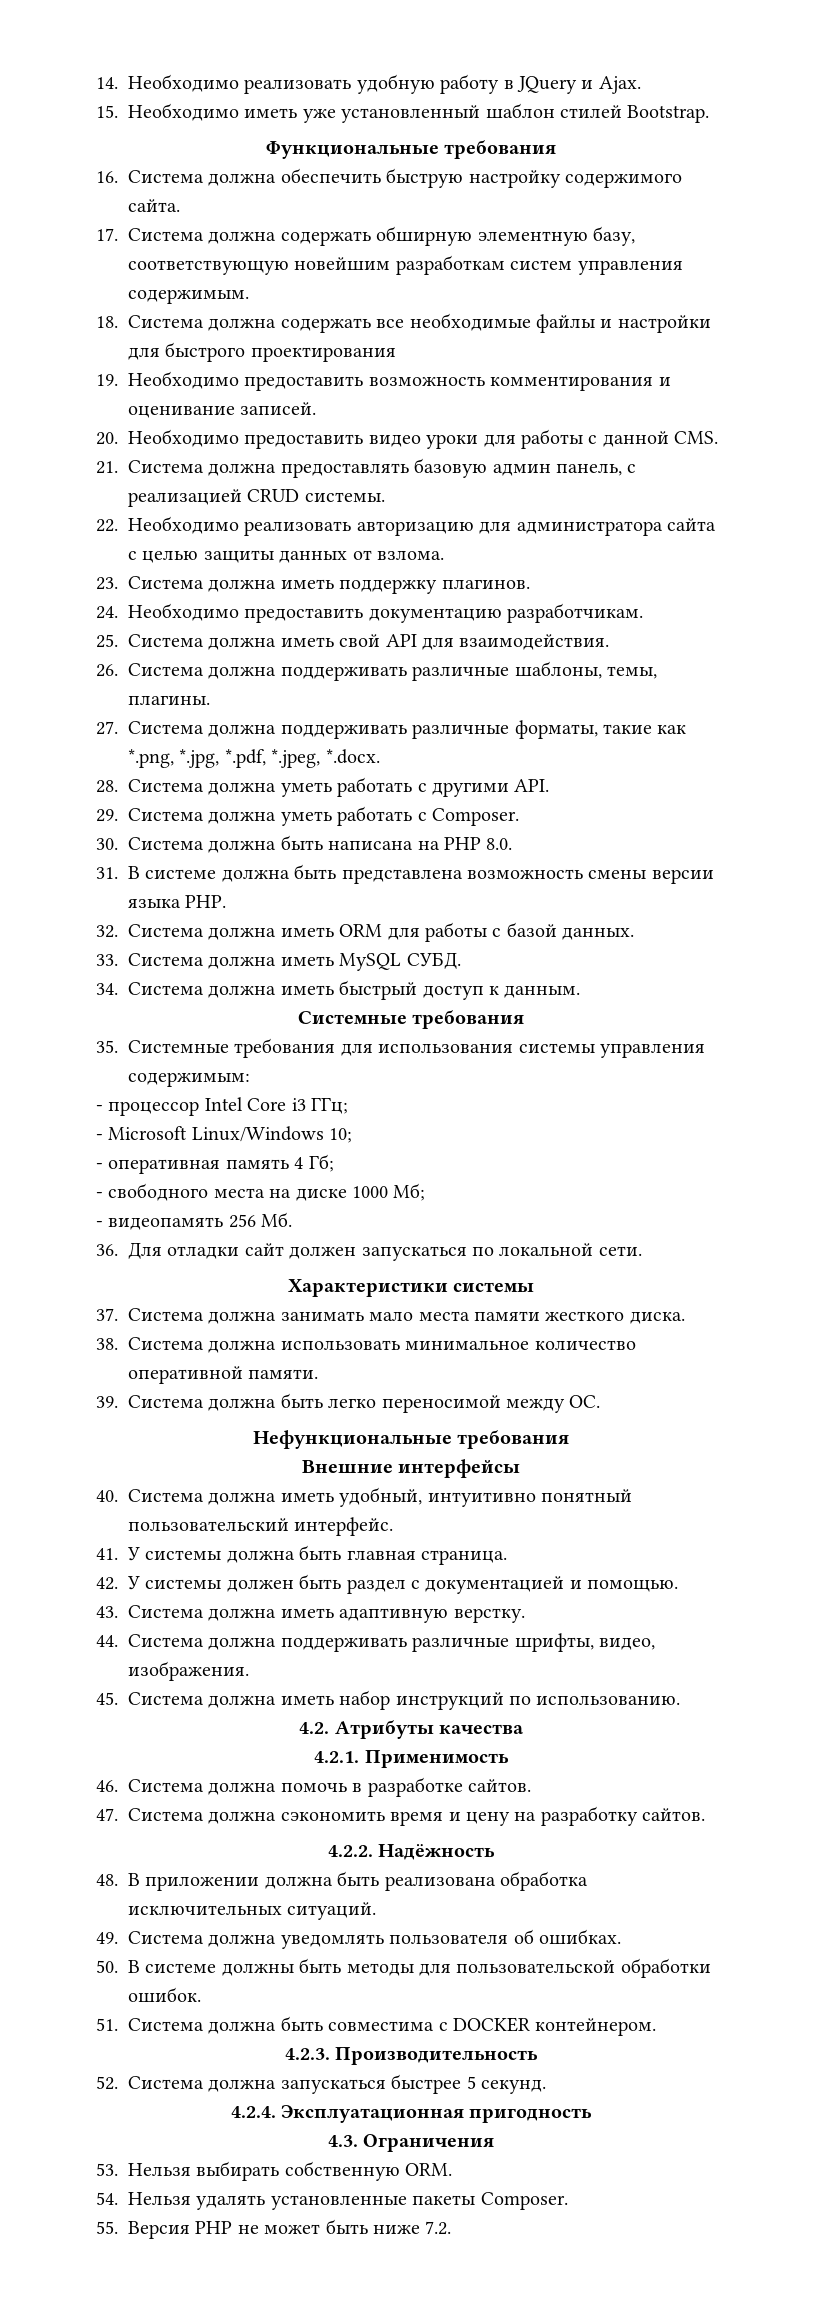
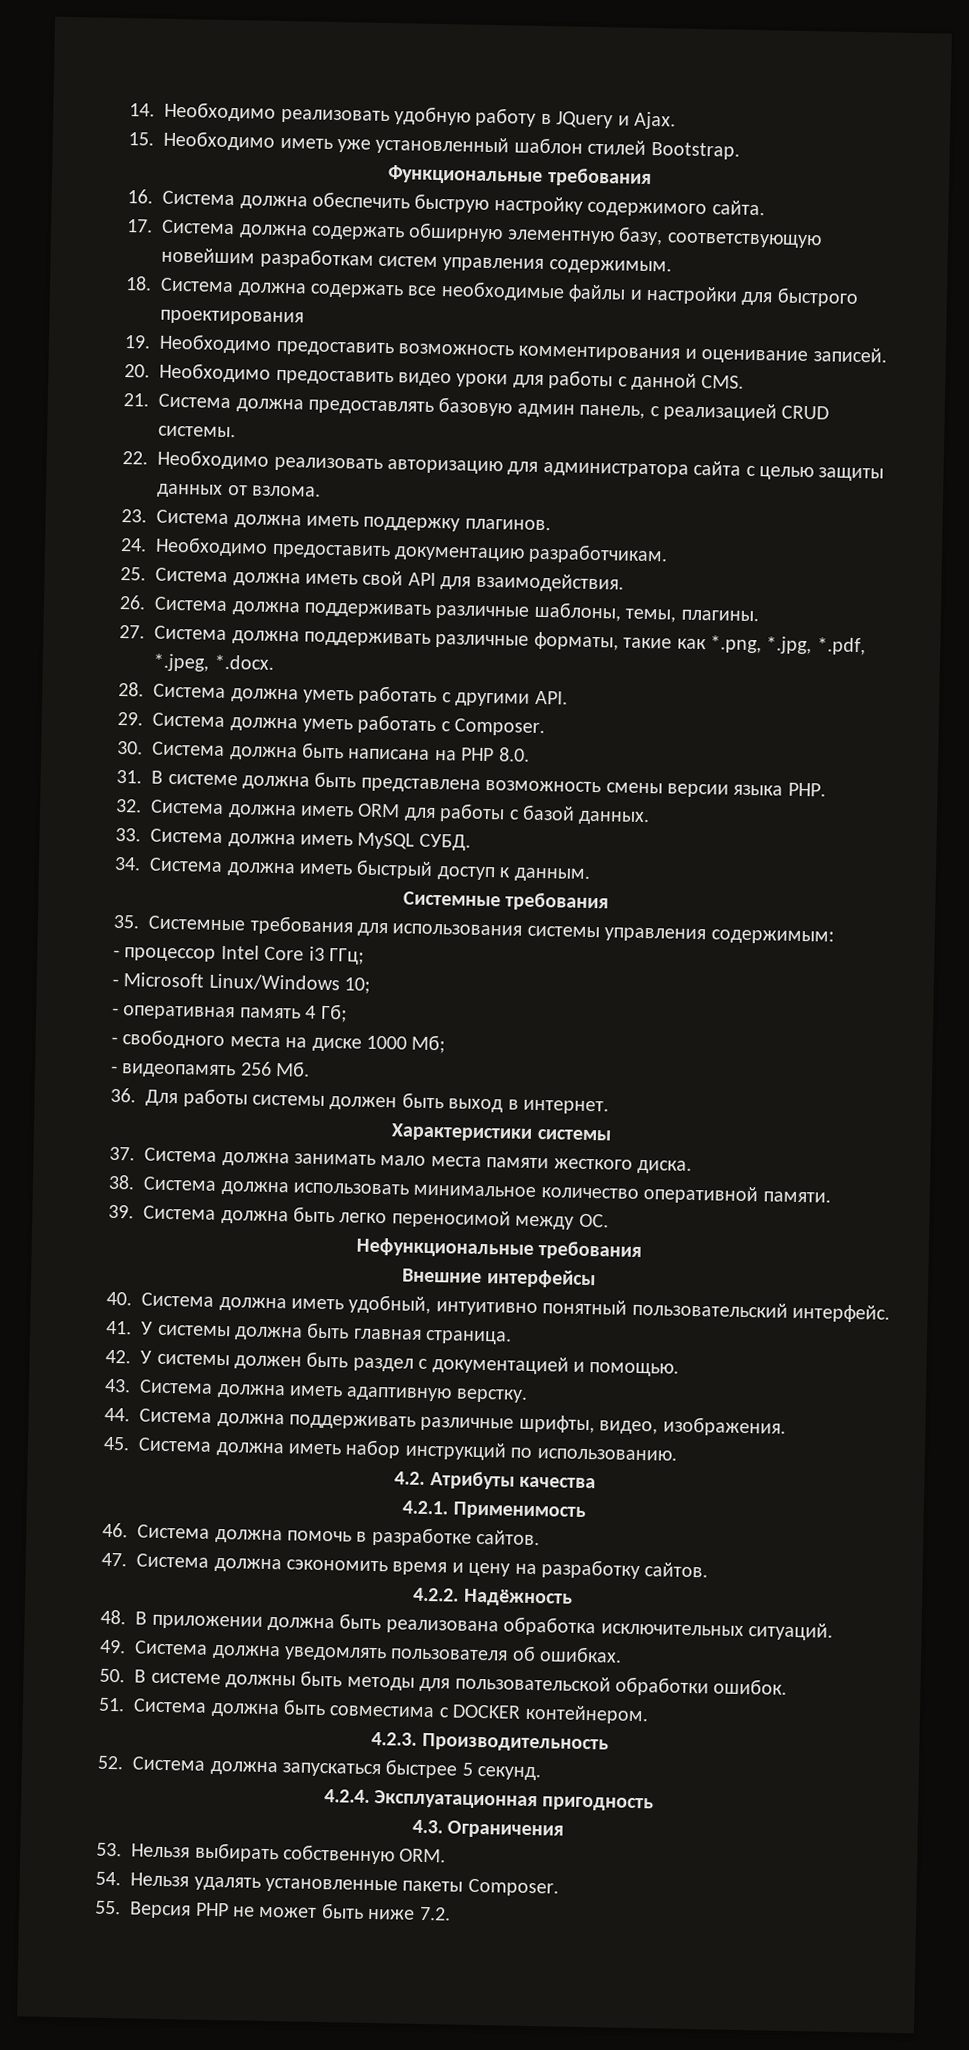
- 36. Для отладки сайт должен запускаться по локальной сети.
+ 36. Для работы системы должен быть выход в интернет.

